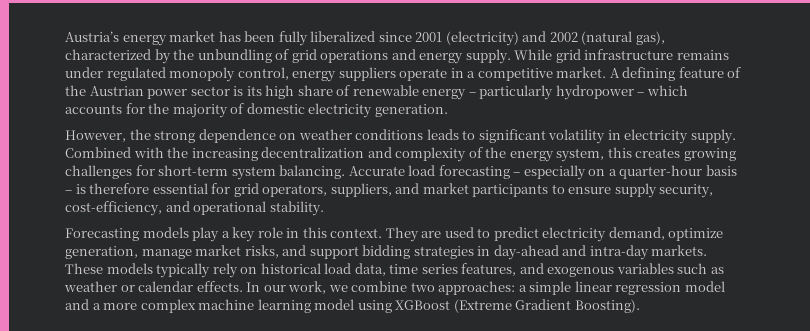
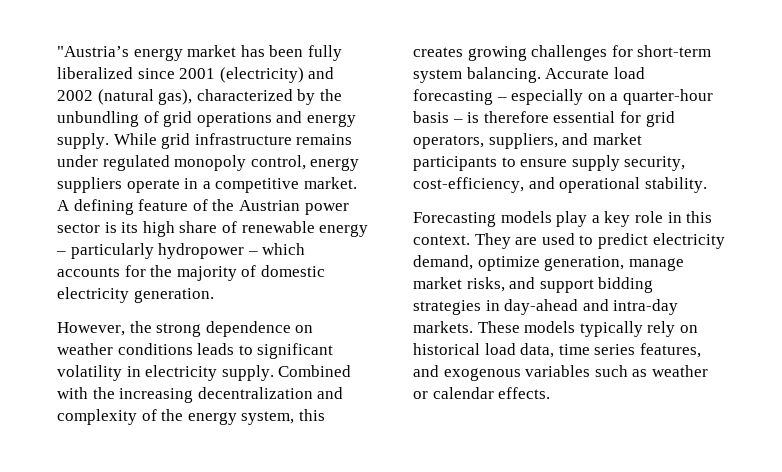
- Austria’s energy market has been fully liberalized since 2001 (electricity) and 2002 (natural gas), characterized by the unbundling of grid operations and energy supply.
+ "Austria’s energy market has been fully liberalized since 2001 (electricity) and 2002 (natural gas), characterized by the unbundling of grid operations and energy supply.
- In our work, we combine two approaches: a simple linear regression model and a more complex machine learning model using XGBoost (Extreme Gradient Boosting).

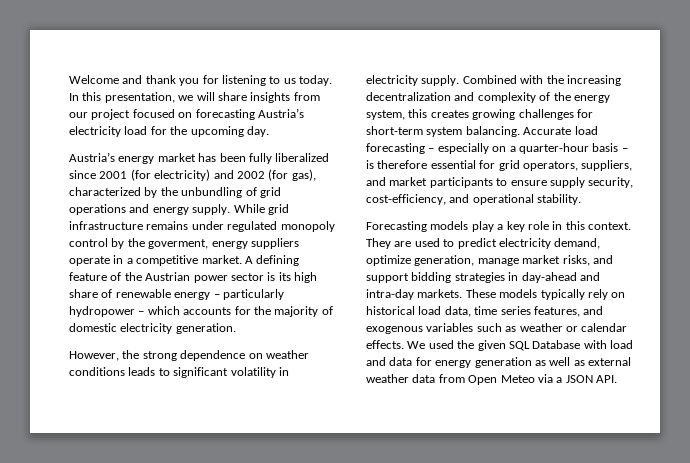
- "Austria’s energy market has been fully liberalized since 2001 (electricity) and 2002 (natural gas), characterized by the unbundling of grid operations and energy supply.
+ Welcome and thank you for listening to us today. In this presentation, we will share insights from our project focused on forecasting Austria’s electricity load for the upcoming day.
+ Austria’s energy market has been fully liberalized since 2001 (for electricity) and 2002 (for gas), characterized by the unbundling of grid operations and energy supply.
- While grid infrastructure remains under regulated monopoly control, energy suppliers operate in a competitive market.
+ While grid infrastructure remains under regulated monopoly control by the goverment, energy suppliers operate in a competitive market.
+ We used the given SQL Database with load and data for energy generation as well as external weather data from Open Meteo via a JSON API.

